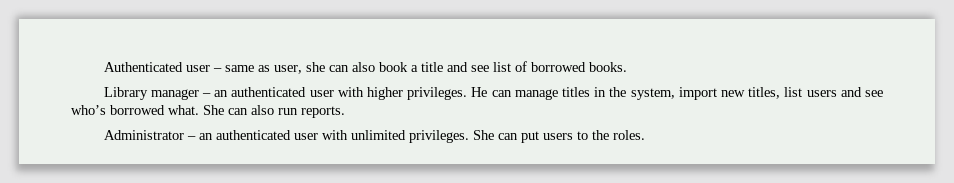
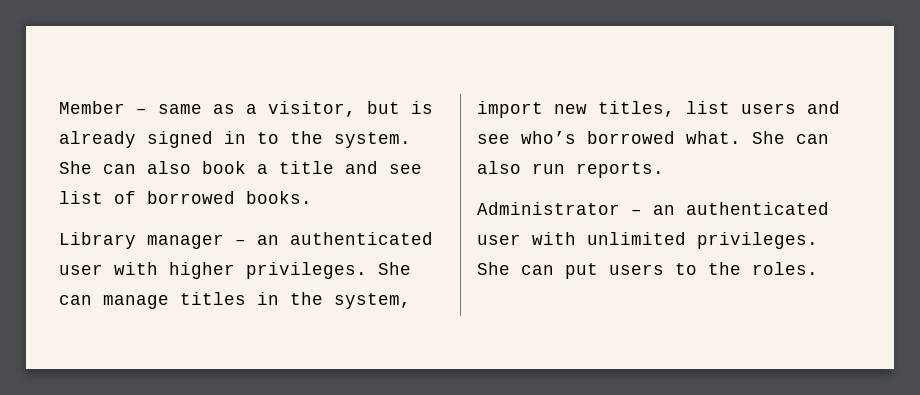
- Authenticated user – same as user, she can also book a title and see list of borrowed books.
+ Member – same as a visitor, but is already signed in to the system. She can also book a title and see list of borrowed books.
- He can manage titles in the system, import new titles, list users and see who’s borrowed what.
+ She can manage titles in the system, import new titles, list users and see who’s borrowed what.

